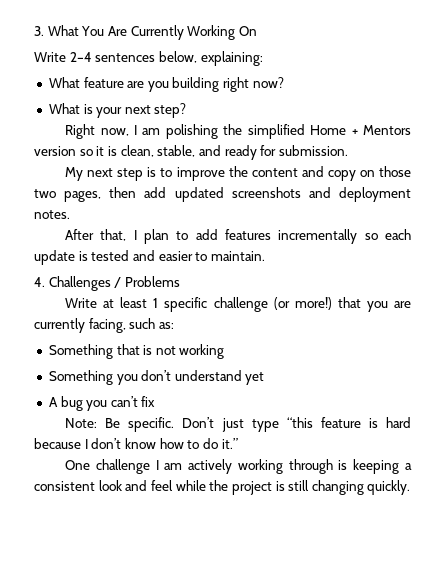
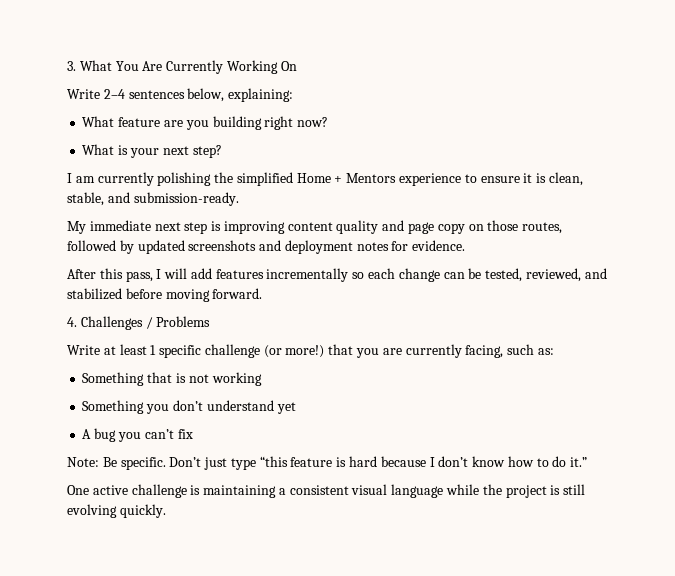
- Right now, I am polishing the simplified Home + Mentors version so it is clean, stable, and ready for submission.
+ I am currently polishing the simplified Home + Mentors experience to ensure it is clean, stable, and submission-ready.
- My next step is to improve the content and copy on those two pages, then add updated screenshots and deployment notes.
- After that, I plan to add features incrementally so each update is tested and easier to maintain.
+ My immediate next step is improving content quality and page copy on those routes, followed by updated screenshots and deployment notes for evidence.
+ After this pass, I will add features incrementally so each change can be tested, reviewed, and stabilized before moving forward.
- One challenge I am actively working through is keeping a consistent look and feel while the project is still changing quickly.
+ One active challenge is maintaining a consistent visual language while the project is still evolving quickly.

